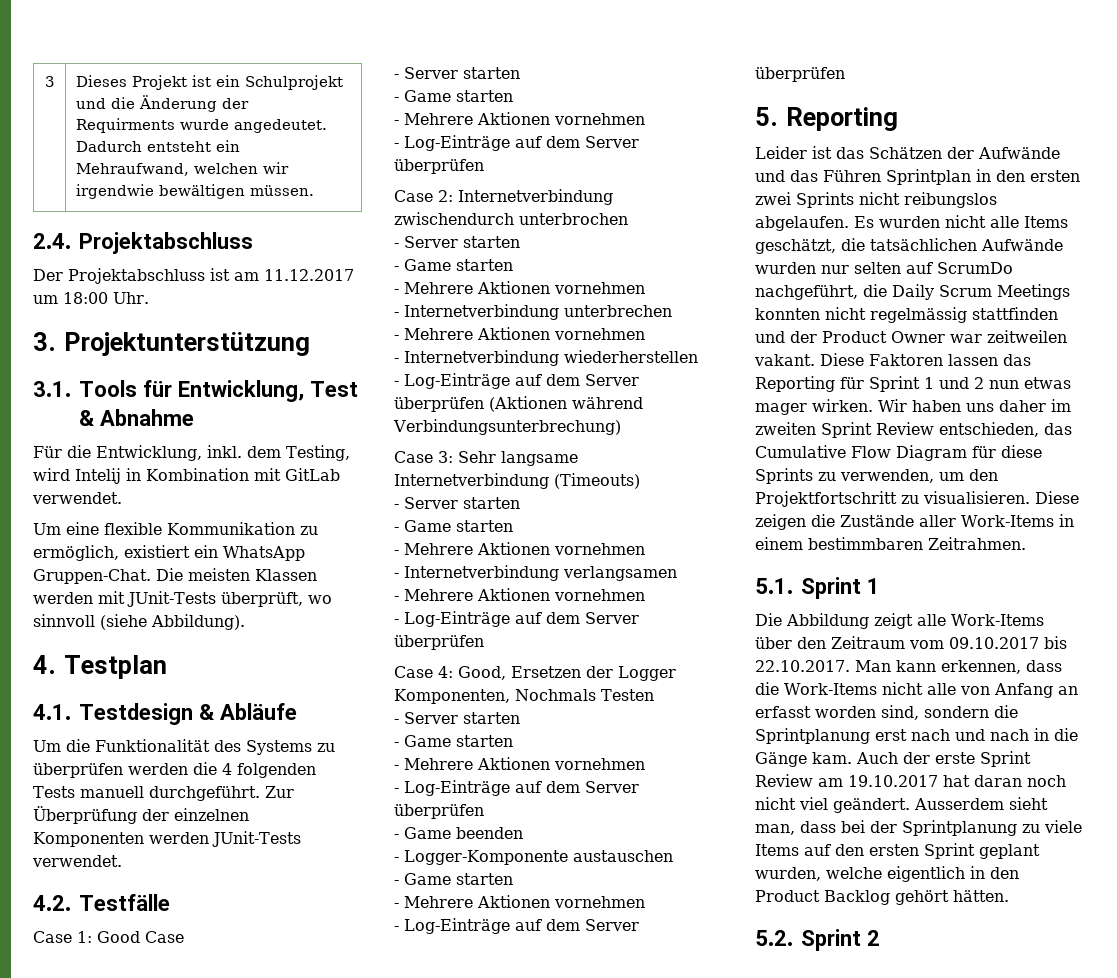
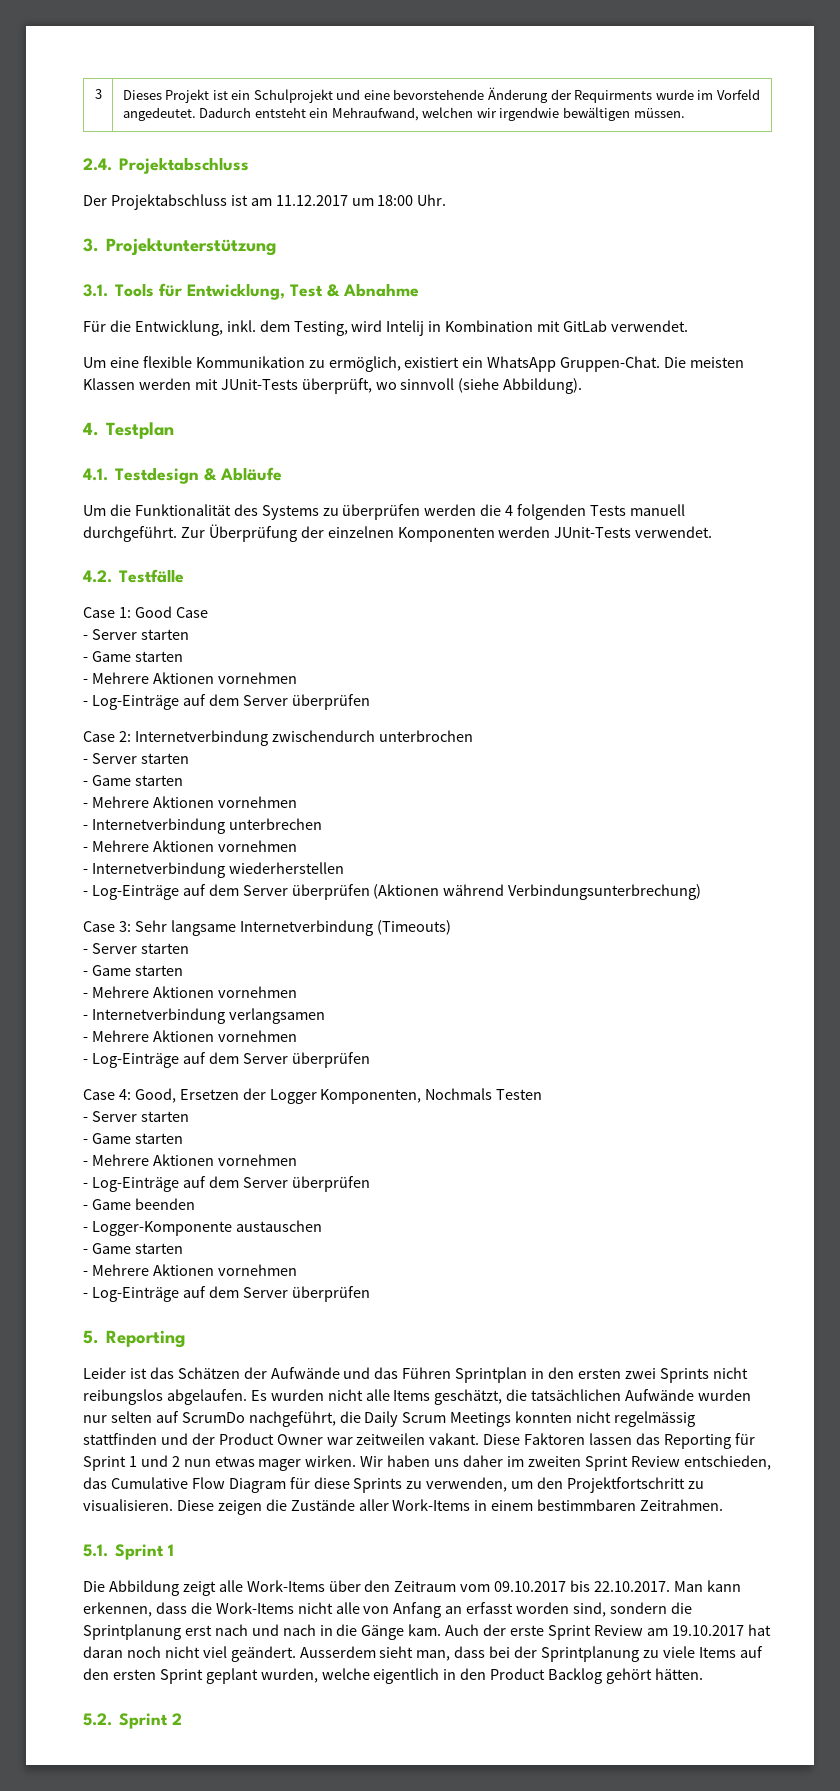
- 3 | Dieses Projekt ist ein Schulprojekt und die Änderung der Requirments wurde angedeutet. Dadurch entsteht ein Mehraufwand, welchen wir irgendwie bewältigen müssen.
+ 3 | Dieses Projekt ist ein Schulprojekt und eine bevorstehende Änderung der Requirments wurde im Vorfeld angedeutet. Dadurch entsteht ein Mehraufwand, welchen wir irgendwie bewältigen müssen.

